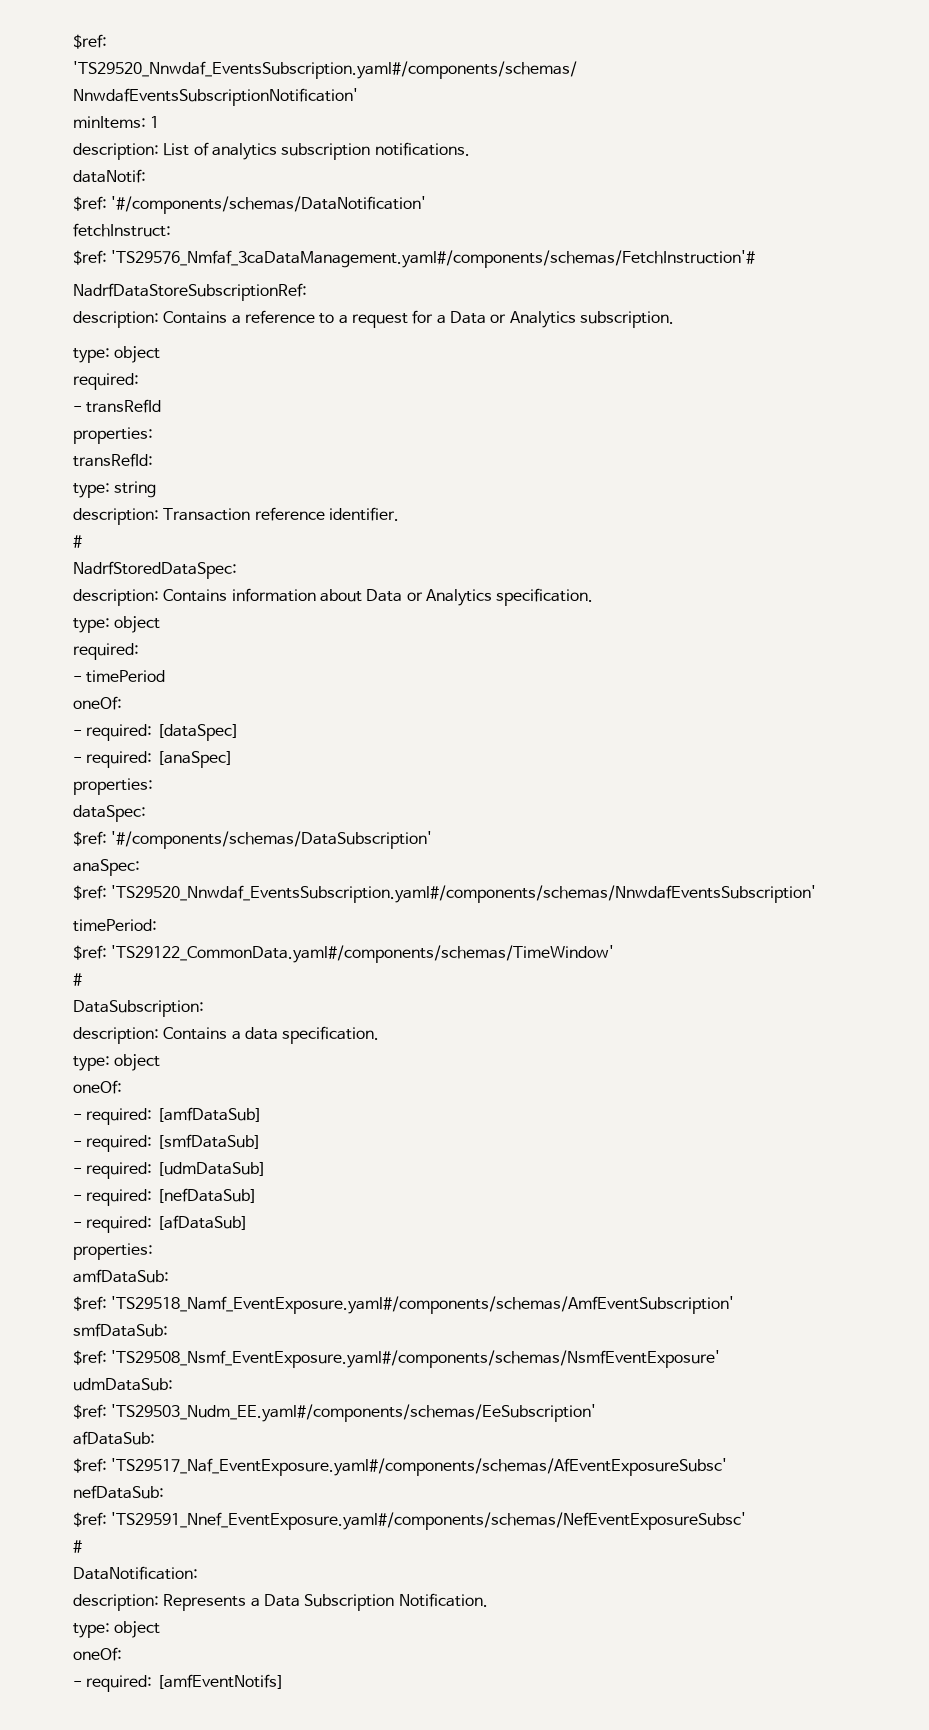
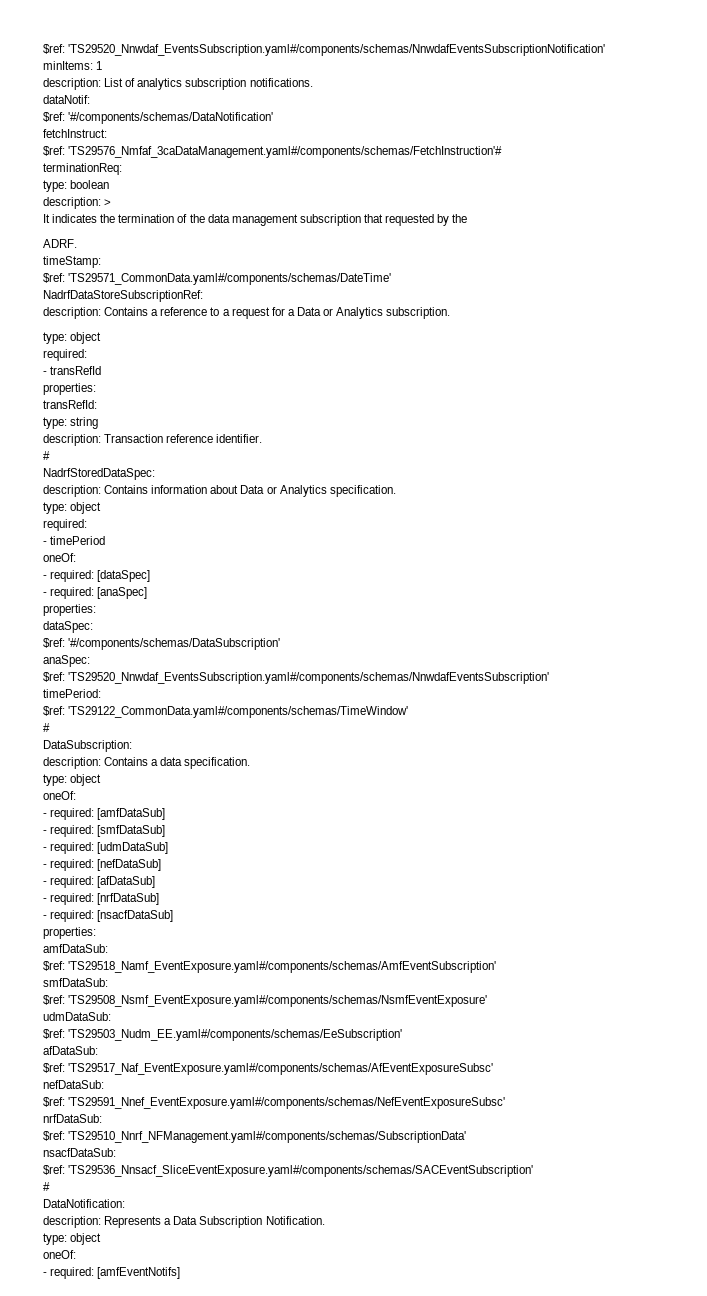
+ terminationReq:
+ type: boolean
+ description: >
+ It indicates the termination of the data management subscription that requested by the
+ ADRF.
+ timeStamp:
+ $ref: 'TS29571_CommonData.yaml#/components/schemas/DateTime'
+ - required: [nrfDataSub]
+ - required: [nsacfDataSub]
+ nrfDataSub:
+ $ref: 'TS29510_Nnrf_NFManagement.yaml#/components/schemas/SubscriptionData'
+ nsacfDataSub:
+ $ref: 'TS29536_Nnsacf_SliceEventExposure.yaml#/components/schemas/SACEventSubscription'

